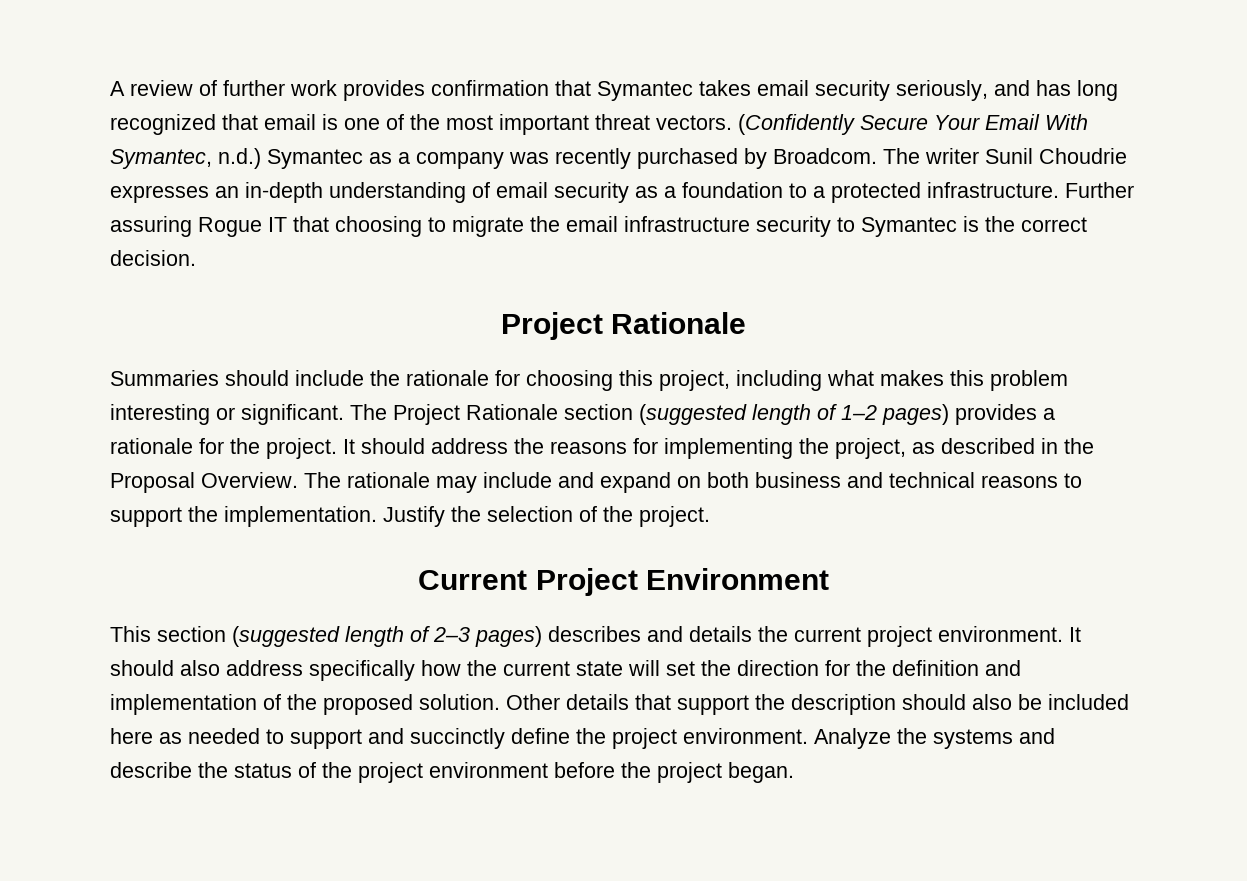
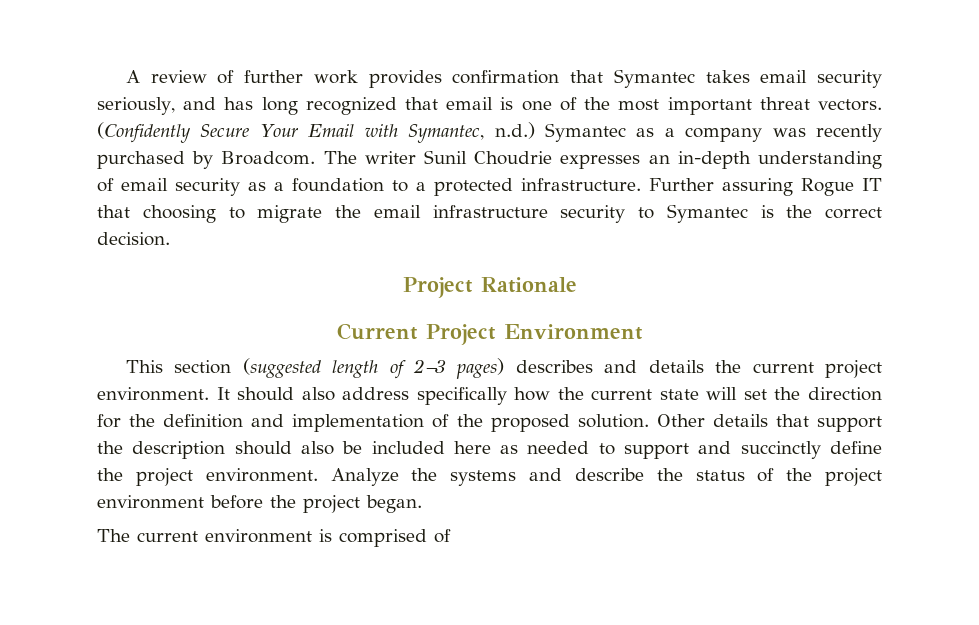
- (Confidently Secure Your Email With Symantec, n.d.) Symantec as a company was recently purchased by Broadcom.
+ (Confidently Secure Your Email with Symantec, n.d.) Symantec as a company was recently purchased by Broadcom.
- Summaries should include the rationale for choosing this project, including what makes this problem interesting or significant. The Project Rationale section (suggested length of 1–2 pages) provides a rationale for the project. It should address the reasons for implementing the project, as described in the Proposal Overview. The rationale may include and expand on both business and technical reasons to support the implementation. Justify the selection of the project.
+ The current environment is comprised of

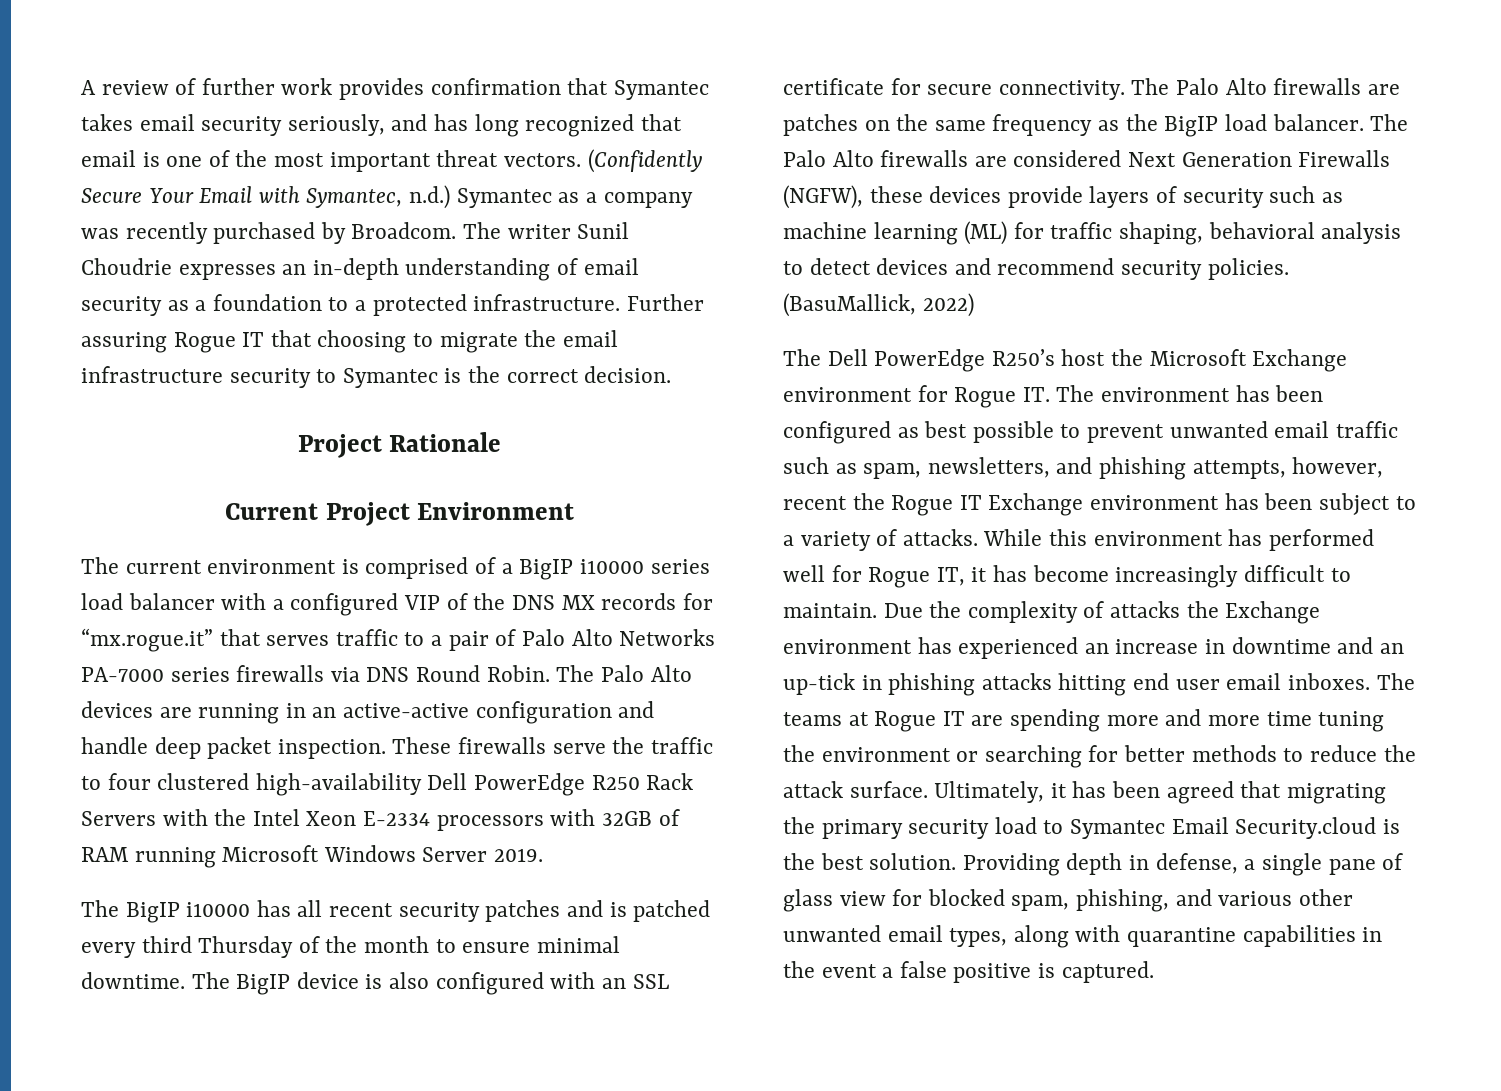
- This section (suggested length of 2–3 pages) describes and details the current project environment. It should also address specifically how the current state will set the direction for the definition and implementation of the proposed solution. Other details that support the description should also be included here as needed to support and succinctly define the project environment. Analyze the systems and describe the status of the project environment before the project began.
- The current environment is comprised of
+ The current environment is comprised of a BigIP i10000 series load balancer with a configured VIP of the DNS MX records for “mx.rogue.it” that serves traffic to a pair of Palo Alto Networks PA-7000 series firewalls via DNS Round Robin. The Palo Alto devices are running in an active-active configuration and handle deep packet inspection. These firewalls serve the traffic to four clustered high-availability Dell PowerEdge R250 Rack Servers with the Intel Xeon E-2334 processors with 32GB of RAM running Microsoft Windows Server 2019.
+ The BigIP i10000 has all recent security patches and is patched every third Thursday of the month to ensure minimal downtime. The BigIP device is also configured with an SSL certificate for secure connectivity. The Palo Alto firewalls are patches on the same frequency as the BigIP load balancer. The Palo Alto firewalls are considered Next Generation Firewalls (NGFW), these devices provide layers of security such as machine learning (ML) for traffic shaping, behavioral analysis to detect devices and recommend security policies. (BasuMallick, 2022)
+ The Dell PowerEdge R250’s host the Microsoft Exchange environment for Rogue IT. The environment has been configured as best possible to prevent unwanted email traffic such as spam, newsletters, and phishing attempts, however, recent the Rogue IT Exchange environment has been subject to a variety of attacks. While this environment has performed well for Rogue IT, it has become increasingly difficult to maintain. Due the complexity of attacks the Exchange environment has experienced an increase in downtime and an up-tick in phishing attacks hitting end user email inboxes. The teams at Rogue IT are spending more and more time tuning the environment or searching for better methods to reduce the attack surface. Ultimately, it has been agreed that migrating the primary security load to Symantec Email Security.cloud is the best solution. Providing depth in defense, a single pane of glass view for blocked spam, phishing, and various other unwanted email types, along with quarantine capabilities in the event a false positive is captured.

